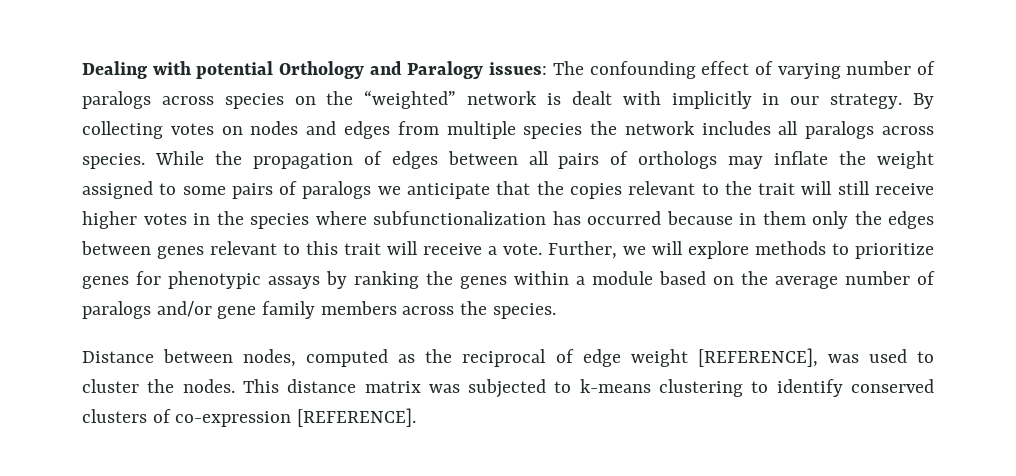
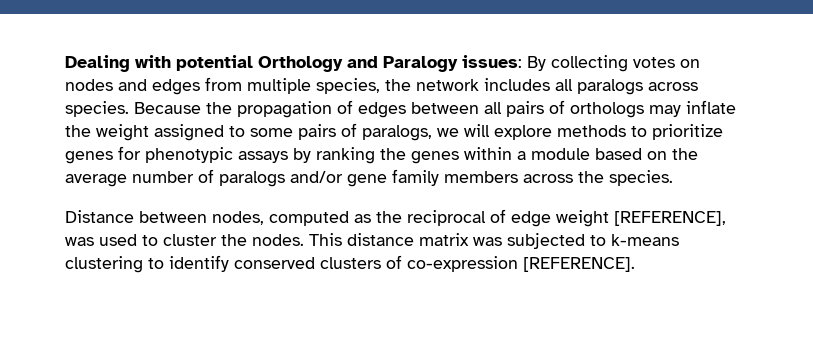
- Dealing with potential Orthology and Paralogy issues: The confounding effect of varying number of paralogs across species on the “weighted” network is dealt with implicitly in our strategy. By collecting votes on nodes and edges from multiple species the network includes all paralogs across species.
+ Dealing with potential Orthology and Paralogy issues: By collecting votes on nodes and edges from multiple species, the network includes all paralogs across species.
- While the propagation of edges between all pairs of orthologs may inflate the weight assigned to some pairs of paralogs we anticipate that the copies relevant to the trait will still receive higher votes in the species where subfunctionalization has occurred because in them only the edges between genes relevant to this trait will receive a vote. Further, we will explore methods to prioritize genes for phenotypic assays by ranking the genes within a module based on the average number of paralogs and/or gene family members across the species.
+ Because the propagation of edges between all pairs of orthologs may inflate the weight assigned to some pairs of paralogs, we will explore methods to prioritize genes for phenotypic assays by ranking the genes within a module based on the average number of paralogs and/or gene family members across the species.

